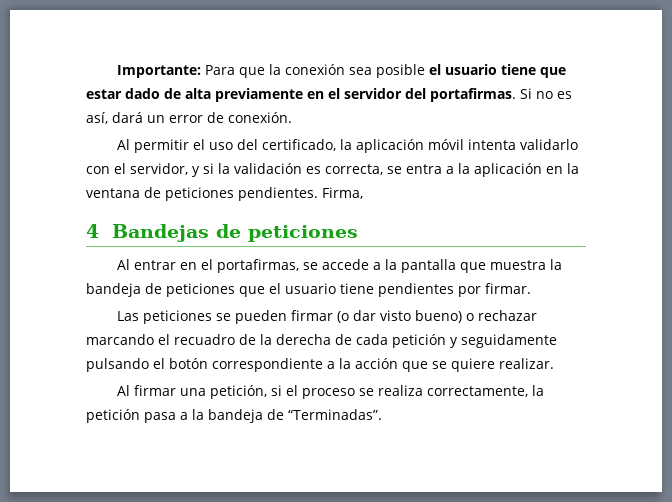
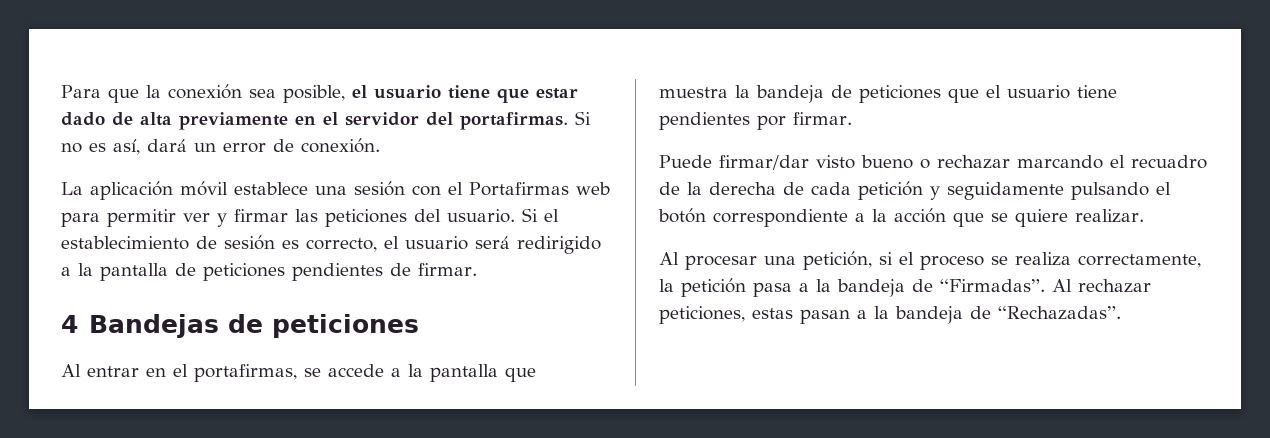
- Importante: Para que la conexión sea posible el usuario tiene que estar dado de alta previamente en el servidor del portafirmas.
+ Para que la conexión sea posible, el usuario tiene que estar dado de alta previamente en el servidor del portafirmas.
- Al permitir el uso del certificado, la aplicación móvil intenta validarlo con el servidor, y si la validación es correcta, se entra a la aplicación en la ventana de peticiones pendientes. Firma,
+ La aplicación móvil establece una sesión con el Portafirmas web para permitir ver y firmar las peticiones del usuario. Si el establecimiento de sesión es correcto, el usuario será redirigido a la pantalla de peticiones pendientes de firmar.
- Las peticiones se pueden firmar (o dar visto bueno) o rechazar marcando el recuadro de la derecha de cada petición y seguidamente pulsando el botón correspondiente a la acción que se quiere realizar.
+ Puede firmar/dar visto bueno o rechazar marcando el recuadro de la derecha de cada petición y seguidamente pulsando el botón correspondiente a la acción que se quiere realizar.
- Al firmar una petición, si el proceso se realiza correctamente, la petición pasa a la bandeja de “Terminadas”.
+ Al procesar una petición, si el proceso se realiza correctamente, la petición pasa a la bandeja de “Firmadas”. Al rechazar peticiones, estas pasan a la bandeja de “Rechazadas”.

